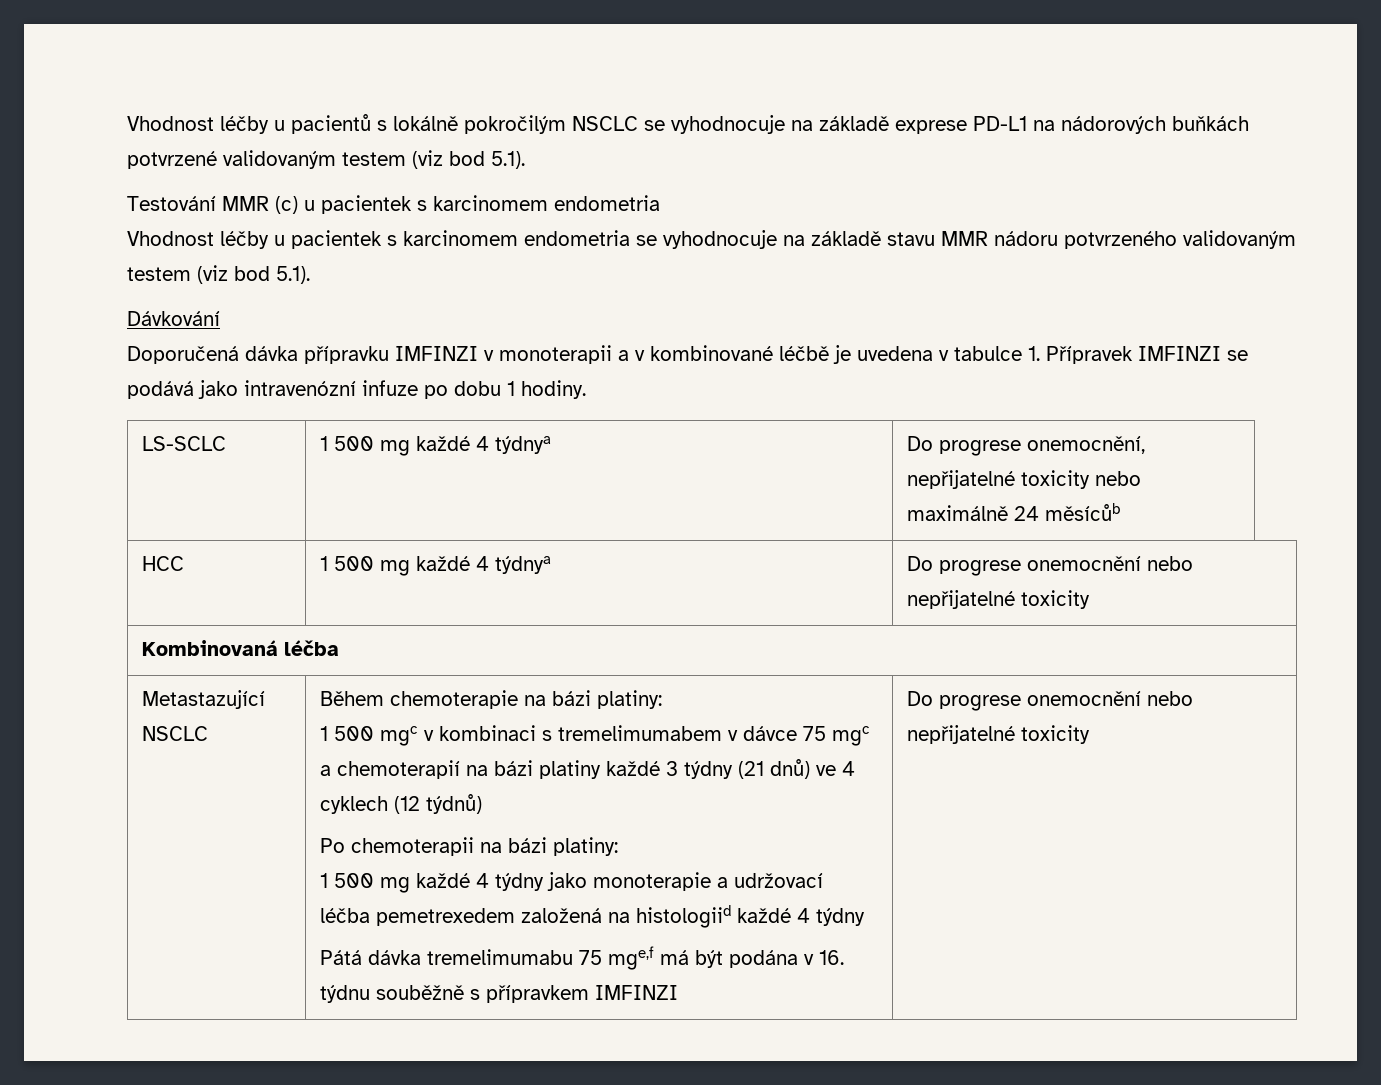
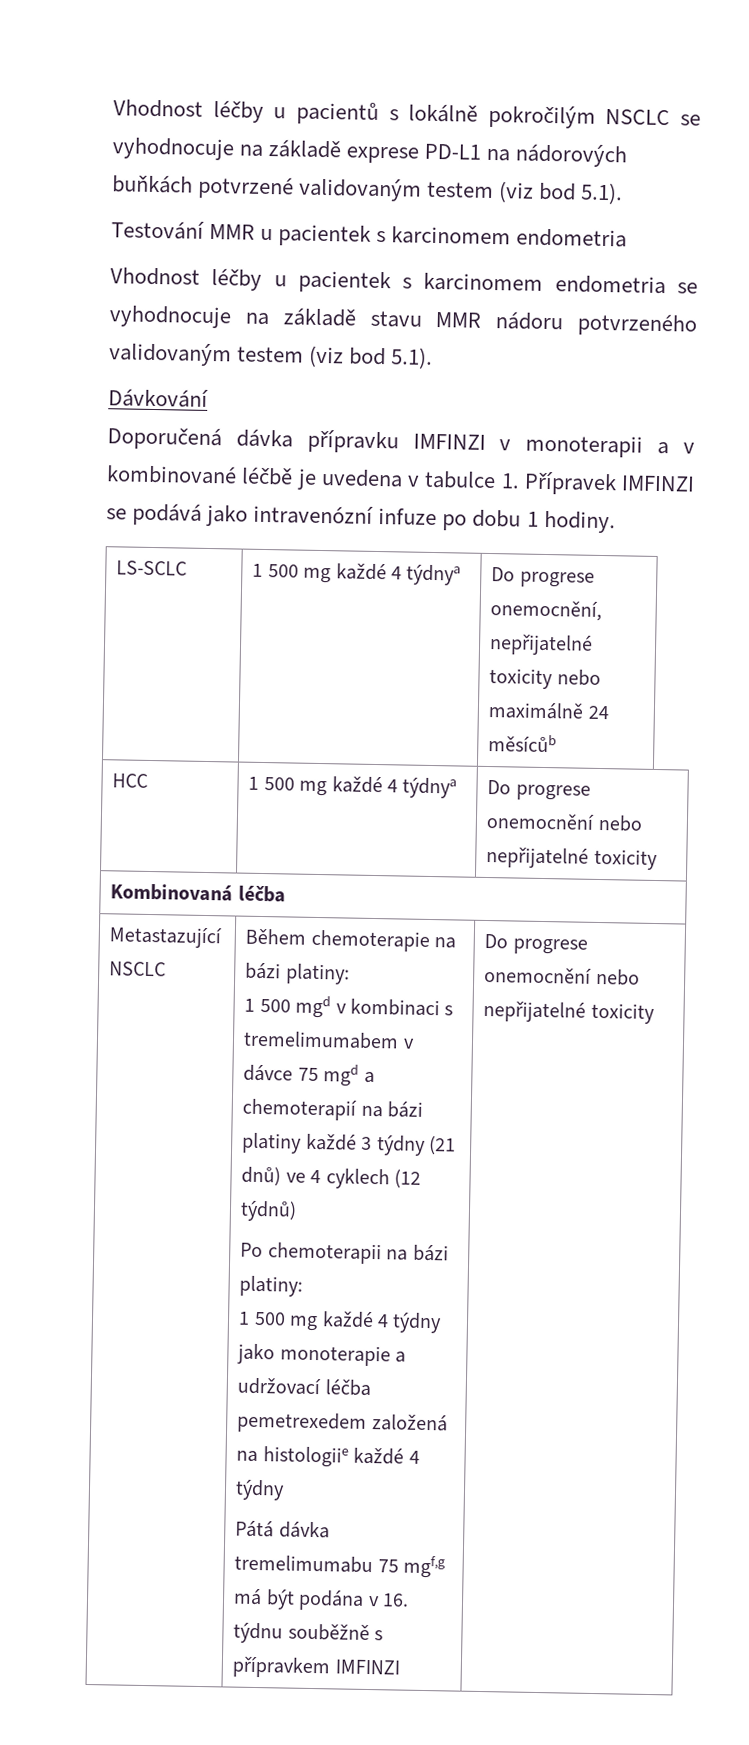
- Testování MMR (c) u pacientek s karcinomem endometria
+ Testování MMR u pacientek s karcinomem endometria
- 1 500 mgc v kombinaci s tremelimumabem v dávce 75 mgc a chemoterapií na bázi platiny každé 3 týdny (21 dnů) ve 4 cyklech (12 týdnů)
+ 1 500 mgd v kombinaci s tremelimumabem v dávce 75 mgd a chemoterapií na bázi platiny každé 3 týdny (21 dnů) ve 4 cyklech (12 týdnů)
- 1 500 mg každé 4 týdny jako monoterapie a udržovací léčba pemetrexedem založená na histologiid každé 4 týdny
+ 1 500 mg každé 4 týdny jako monoterapie a udržovací léčba pemetrexedem založená na histologiie každé 4 týdny
- Pátá dávka tremelimumabu 75 mge,f má být podána v 16. týdnu souběžně s přípravkem IMFINZI
+ Pátá dávka tremelimumabu 75 mgf,g má být podána v 16. týdnu souběžně s přípravkem IMFINZI

